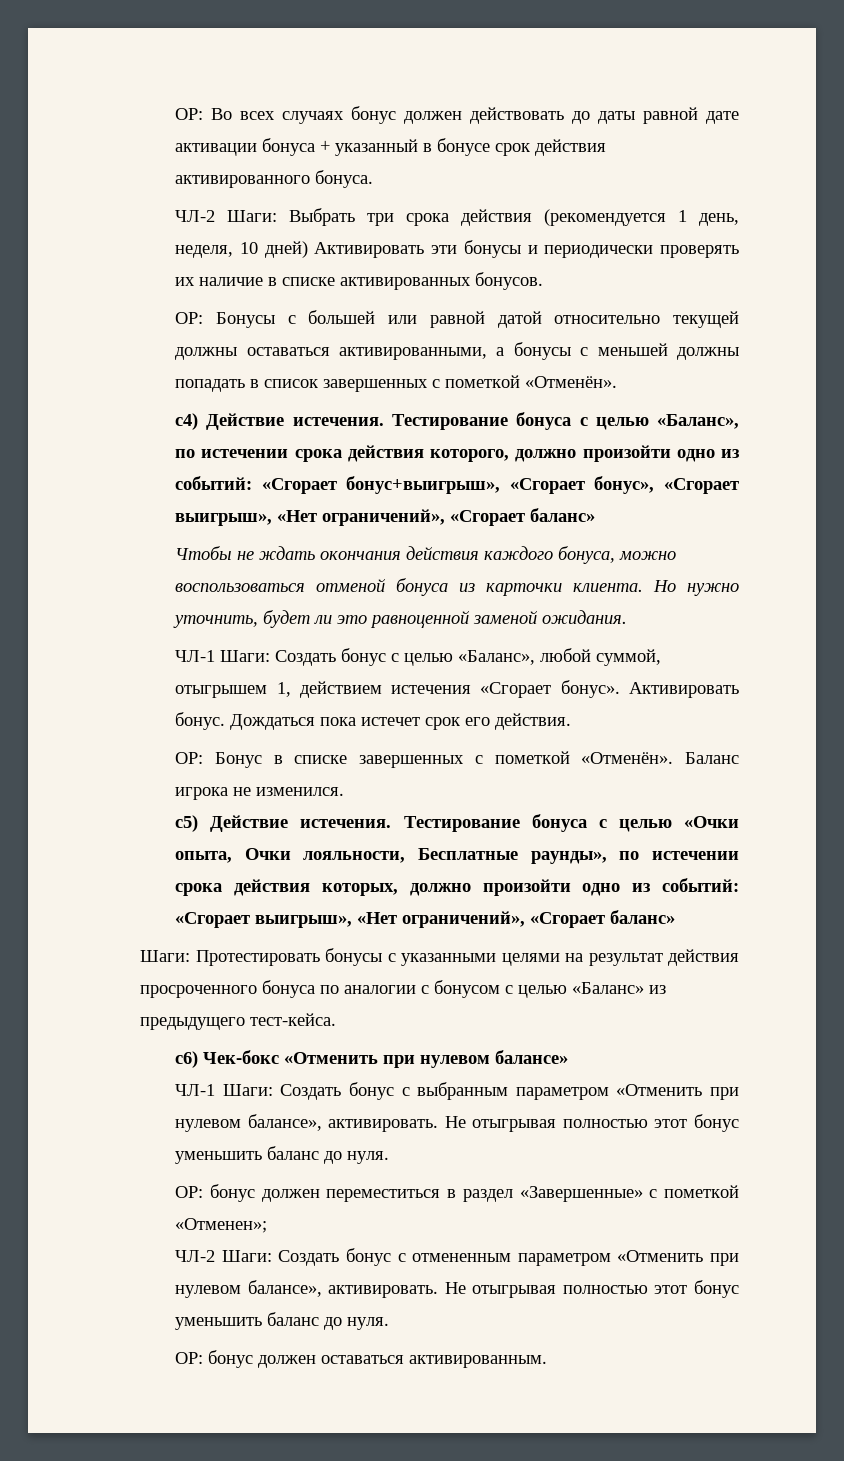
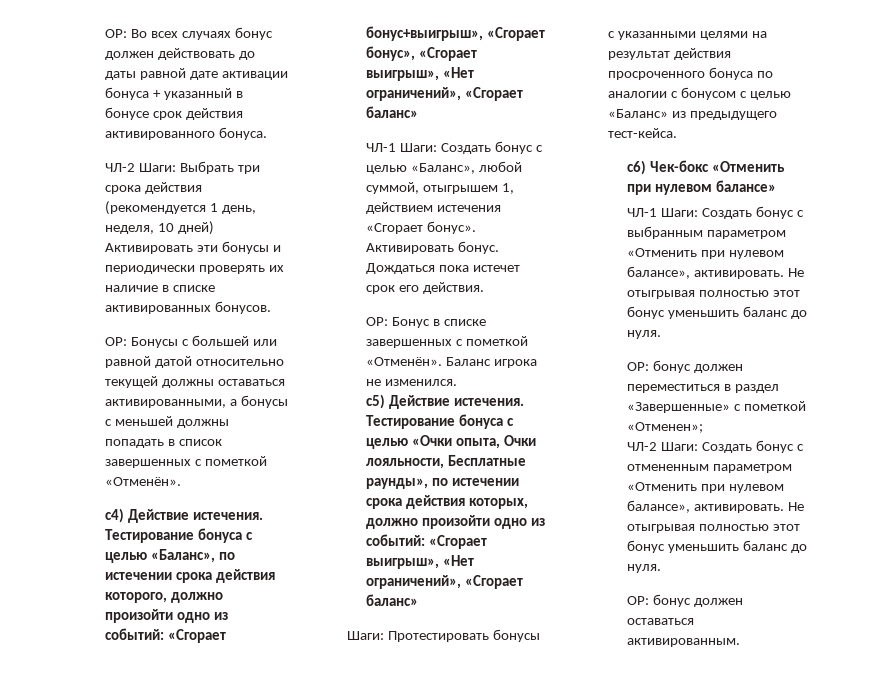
- Чтобы не ждать окончания действия каждого бонуса, можно воспользоваться отменой бонуса из карточки клиента. Но нужно уточнить, будет ли это равноценной заменой ожидания.

